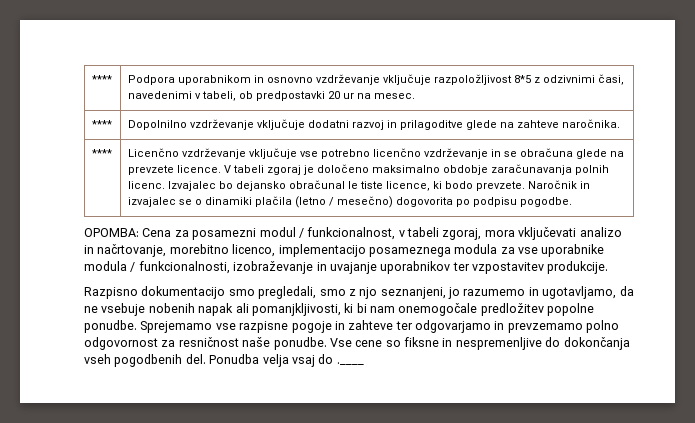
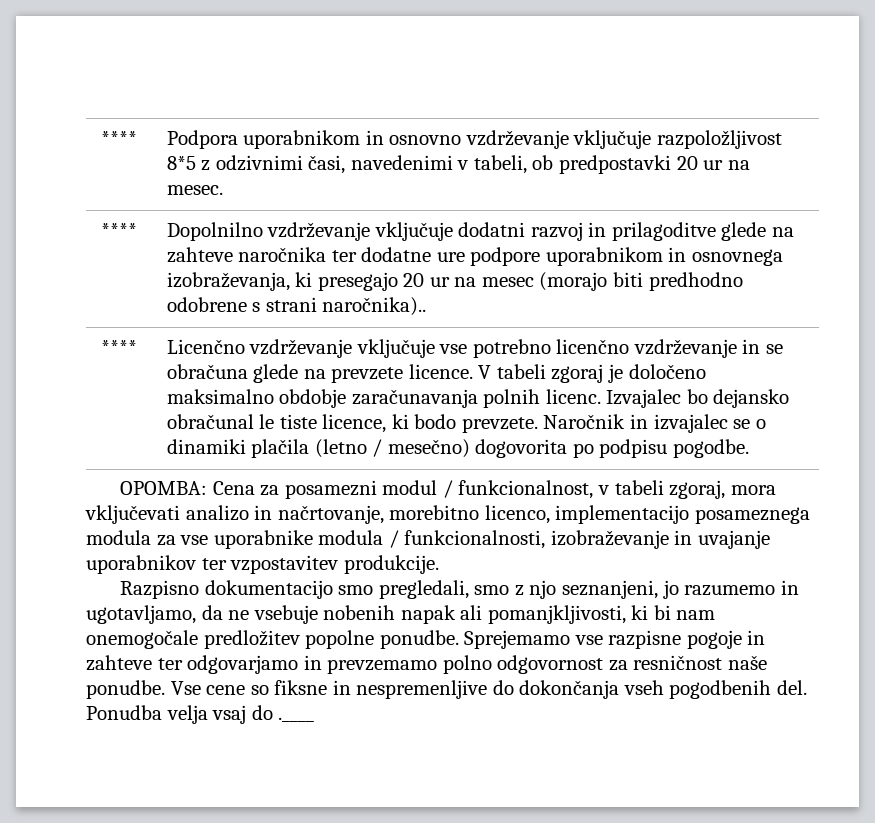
- **** | Dopolnilno vzdrževanje vključuje dodatni razvoj in prilagoditve glede na zahteve naročnika.
+ **** | Dopolnilno vzdrževanje vključuje dodatni razvoj in prilagoditve glede na zahteve naročnika ter dodatne ure podpore uporabnikom in osnovnega izobraževanja, ki presegajo 20 ur na mesec (morajo biti predhodno odobrene s strani naročnika)..

